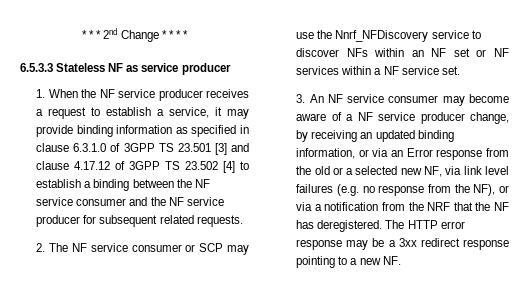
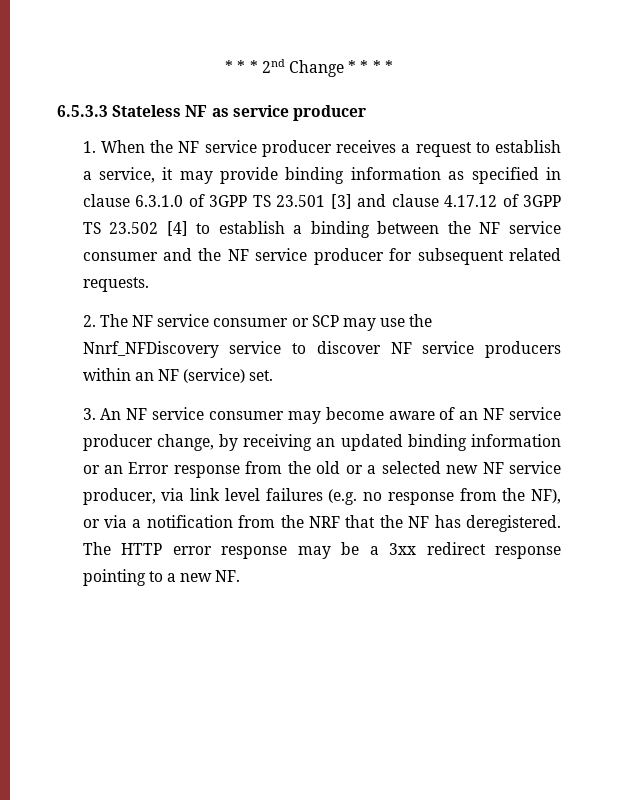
- 2. The NF service consumer or SCP may use the Nnrf_NFDiscovery service to discover NFs within an NF set or NF services within a NF service set.
+ 2. The NF service consumer or SCP may use the Nnrf_NFDiscovery service to discover NF service producers within an NF (service) set.
- 3. An NF service consumer may become aware of a NF service producer change, by receiving an updated binding information, or via an Error response from the old or a selected new NF, via link level failures (e.g. no response from the NF), or via a notification from the NRF that the NF has deregistered.
+ 3. An NF service consumer may become aware of an NF service producer change, by receiving an updated binding information or an Error response from the old or a selected new NF service producer, via link level failures (e.g. no response from the NF), or via a notification from the NRF that the NF has deregistered.

